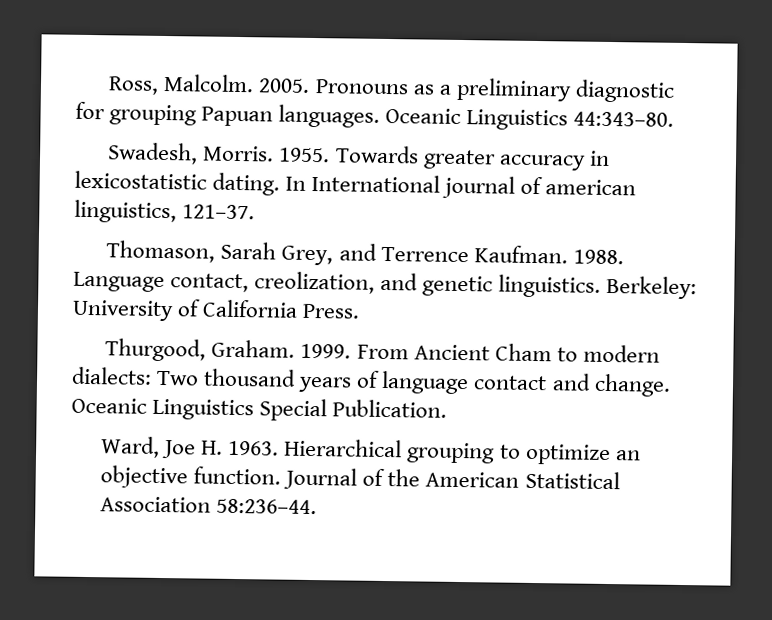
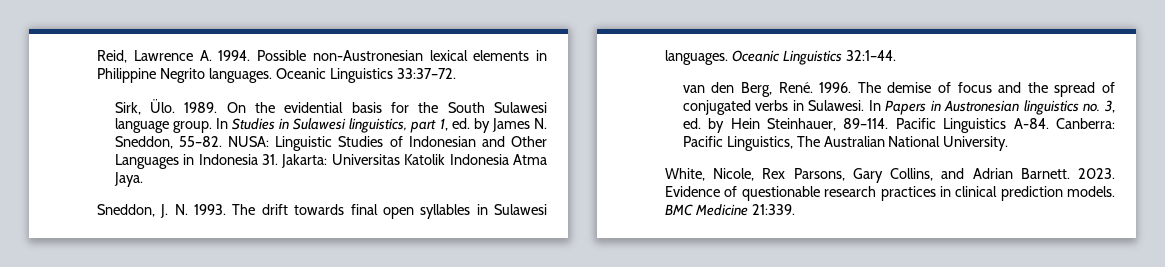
- Ross, Malcolm. 2005. Pronouns as a preliminary diagnostic for grouping Papuan languages. Oceanic Linguistics 44:343–80.
- Swadesh, Morris. 1955. Towards greater accuracy in lexicostatistic dating. In International journal of american linguistics, 121–37.
- Thomason, Sarah Grey, and Terrence Kaufman. 1988. Language contact, creolization, and genetic linguistics. Berkeley: University of California Press.
- Thurgood, Graham. 1999. From Ancient Cham to modern dialects: Two thousand years of language contact and change. Oceanic Linguistics Special Publication.
- Ward, Joe H. 1963. Hierarchical grouping to optimize an objective function. Journal of the American Statistical Association 58:236–44.
+ Reid, Lawrence A. 1994. Possible non-Austronesian lexical elements in Philippine Negrito languages. Oceanic Linguistics 33:37–72.
+ Sirk, Ülo. 1989. On the evidential basis for the South Sulawesi language group. In Studies in Sulawesi linguistics, part 1, ed. by James N. Sneddon, 55–82. NUSA: Linguistic Studies of Indonesian and Other Languages in Indonesia 31. Jakarta: Universitas Katolik Indonesia Atma Jaya.
+ Sneddon, J. N. 1993. The drift towards final open syllables in Sulawesi languages. Oceanic Linguistics 32:1–44.
+ van den Berg, René. 1996. The demise of focus and the spread of conjugated verbs in Sulawesi. In Papers in Austronesian linguistics no. 3, ed. by Hein Steinhauer, 89–114. Pacific Linguistics A-84. Canberra: Pacific Linguistics, The Australian National University.
+ White, Nicole, Rex Parsons, Gary Collins, and Adrian Barnett. 2023. Evidence of questionable research practices in clinical prediction models. BMC Medicine 21:339.

